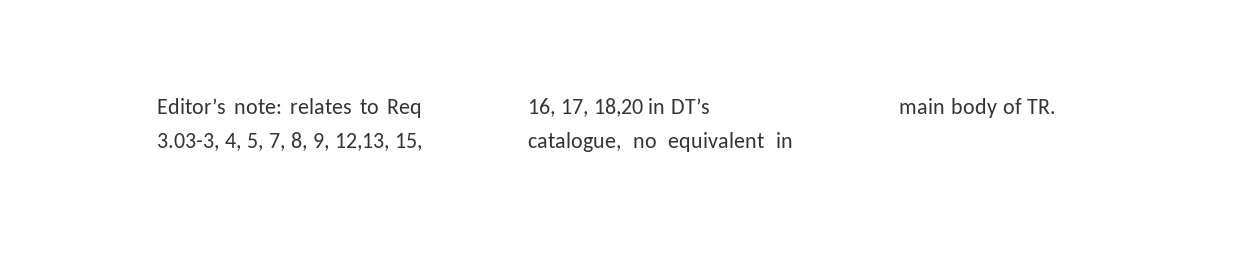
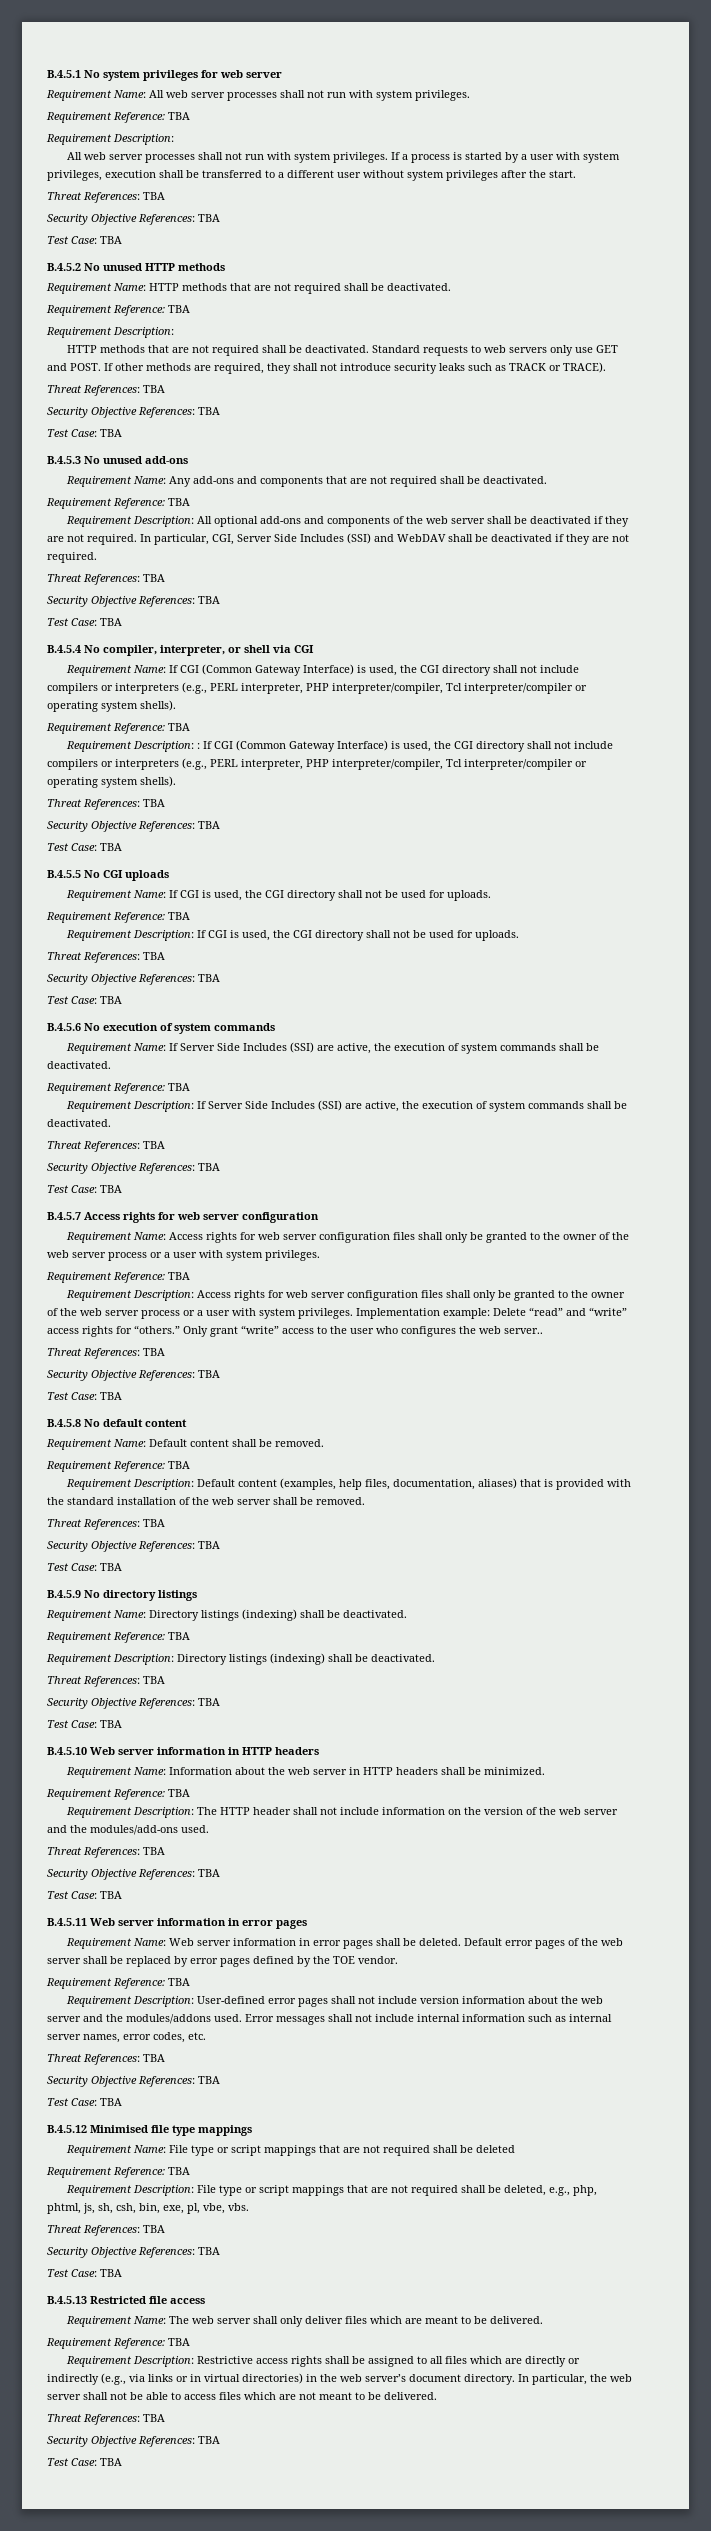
- Editor’s note: relates to Req 3.03-3, 4, 5, 7, 8, 9, 12,13, 15, 16, 17, 18,20 in DT’s catalogue, no equivalent in main body of TR.
+ B.4.5.1 No system privileges for web server
+ Requirement Name: All web server processes shall not run with system privileges.
+ Requirement Reference: TBA
+ Requirement Description:
+ All web server processes shall not run with system privileges. If a process is started by a user with system privileges, execution shall be transferred to a different user without system privileges after the start.
+ Threat References: TBA
+ Security Objective References: TBA
+ Test Case: TBA
+ B.4.5.2 No unused HTTP methods
+ Requirement Name: HTTP methods that are not required shall be deactivated.
+ Requirement Reference: TBA
+ Requirement Description:
+ HTTP methods that are not required shall be deactivated. Standard requests to web servers only use GET and POST. If other methods are required, they shall not introduce security leaks such as TRACK or TRACE).
+ Threat References: TBA
+ Security Objective References: TBA
+ Test Case: TBA
+ B.4.5.3 No unused add-ons
+ Requirement Name: Any add-ons and components that are not required shall be deactivated.
+ Requirement Reference: TBA
+ Requirement Description: All optional add-ons and components of the web server shall be deactivated if they are not required. In particular, CGI, Server Side Includes (SSI) and WebDAV shall be deactivated if they are not required.
+ Threat References: TBA
+ Security Objective References: TBA
+ Test Case: TBA
+ B.4.5.4 No compiler, interpreter, or shell via CGI
+ Requirement Name: If CGI (Common Gateway Interface) is used, the CGI directory shall not include compilers or interpreters (e.g., PERL interpreter, PHP interpreter/compiler, Tcl interpreter/compiler or operating system shells).
+ Requirement Reference: TBA
+ Requirement Description: : If CGI (Common Gateway Interface) is used, the CGI directory shall not include compilers or interpreters (e.g., PERL interpreter, PHP interpreter/compiler, Tcl interpreter/compiler or operating system shells).
+ Threat References: TBA
+ Security Objective References: TBA
+ Test Case: TBA
+ B.4.5.5 No CGI uploads
+ Requirement Name: If CGI is used, the CGI directory shall not be used for uploads.
+ Requirement Reference: TBA
+ Requirement Description: If CGI is used, the CGI directory shall not be used for uploads.
+ Threat References: TBA
+ Security Objective References: TBA
+ Test Case: TBA
+ B.4.5.6 No execution of system commands
+ Requirement Name: If Server Side Includes (SSI) are active, the execution of system commands shall be deactivated.
+ Requirement Reference: TBA
+ Requirement Description: If Server Side Includes (SSI) are active, the execution of system commands shall be deactivated.
+ Threat References: TBA
+ Security Objective References: TBA
+ Test Case: TBA
+ B.4.5.7 Access rights for web server configuration
+ Requirement Name: Access rights for web server configuration files shall only be granted to the owner of the web server process or a user with system privileges.
+ Requirement Reference: TBA
+ Requirement Description: Access rights for web server configuration files shall only be granted to the owner of the web server process or a user with system privileges. Implementation example: Delete “read” and “write” access rights for “others.” Only grant “write” access to the user who configures the web server..
+ Threat References: TBA
+ Security Objective References: TBA
+ Test Case: TBA
+ B.4.5.8 No default content
+ Requirement Name: Default content shall be removed.
+ Requirement Reference: TBA
+ Requirement Description: Default content (examples, help files, documentation, aliases) that is provided with the standard installation of the web server shall be removed.
+ Threat References: TBA
+ Security Objective References: TBA
+ Test Case: TBA
+ B.4.5.9 No directory listings
+ Requirement Name: Directory listings (indexing) shall be deactivated.
+ Requirement Reference: TBA
+ Requirement Description: Directory listings (indexing) shall be deactivated.
+ Threat References: TBA
+ Security Objective References: TBA
+ Test Case: TBA
+ B.4.5.10 Web server information in HTTP headers
+ Requirement Name: Information about the web server in HTTP headers shall be minimized.
+ Requirement Reference: TBA
+ Requirement Description: The HTTP header shall not include information on the version of the web server and the modules/add-ons used.
+ Threat References: TBA
+ Security Objective References: TBA
+ Test Case: TBA
+ B.4.5.11 Web server information in error pages
+ Requirement Name: Web server information in error pages shall be deleted. Default error pages of the web server shall be replaced by error pages defined by the TOE vendor.
+ Requirement Reference: TBA
+ Requirement Description: User-defined error pages shall not include version information about the web server and the modules/addons used. Error messages shall not include internal information such as internal server names, error codes, etc.
+ Threat References: TBA
+ Security Objective References: TBA
+ Test Case: TBA
+ B.4.5.12 Minimised file type mappings
+ Requirement Name: File type or script mappings that are not required shall be deleted
+ Requirement Reference: TBA
+ Requirement Description: File type or script mappings that are not required shall be deleted, e.g., php, phtml, js, sh, csh, bin, exe, pl, vbe, vbs.
+ Threat References: TBA
+ Security Objective References: TBA
+ Test Case: TBA
+ B.4.5.13 Restricted file access
+ Requirement Name: The web server shall only deliver files which are meant to be delivered.
+ Requirement Reference: TBA
+ Requirement Description: Restrictive access rights shall be assigned to all files which are directly or indirectly (e.g., via links or in virtual directories) in the web server’s document directory. In particular, the web server shall not be able to access files which are not meant to be delivered.
+ Threat References: TBA
+ Security Objective References: TBA
+ Test Case: TBA

